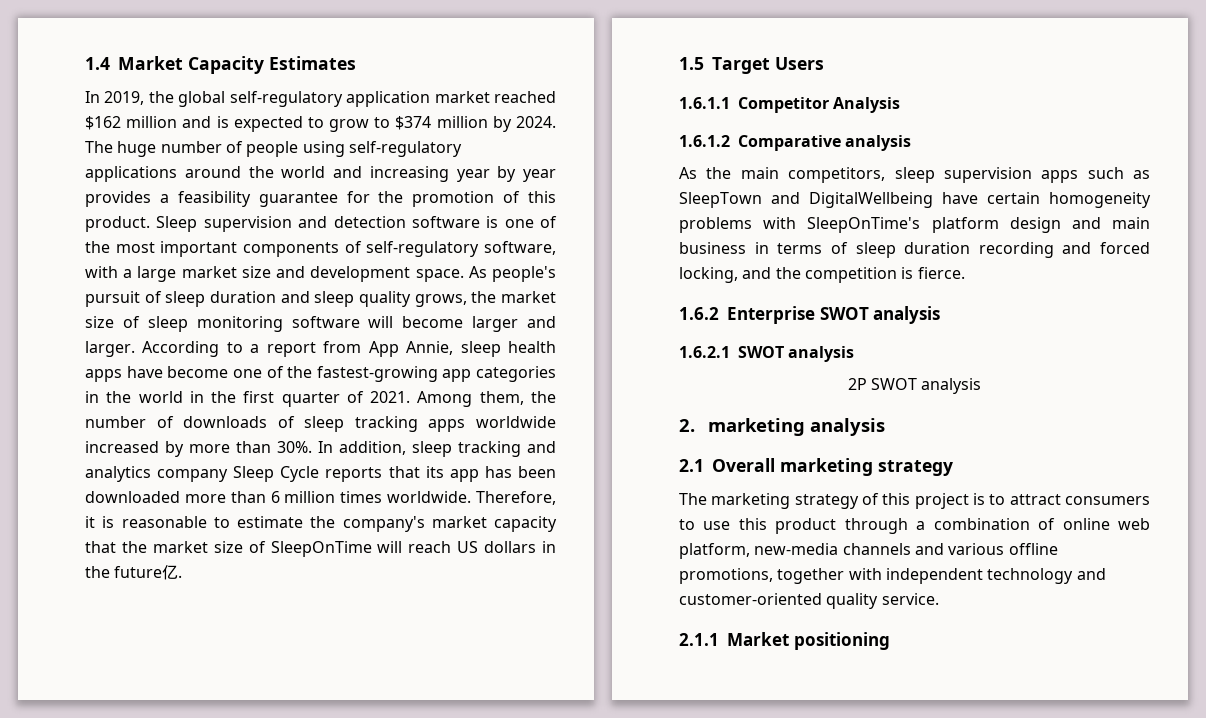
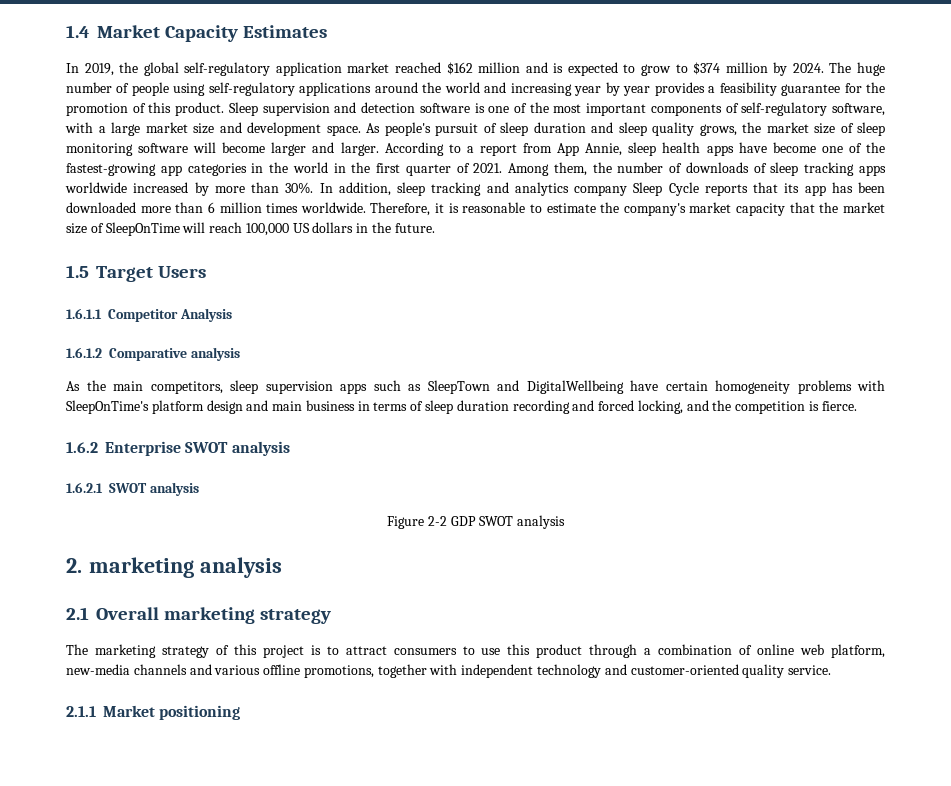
- Therefore, it is reasonable to estimate the company's market capacity that the market size of SleepOnTime will reach US dollars in the future亿.
+ Therefore, it is reasonable to estimate the company's market capacity that the market size of SleepOnTime will reach 100,000 US dollars in the future.
- 2P SWOT analysis
+ Figure 2-2 GDP SWOT analysis

